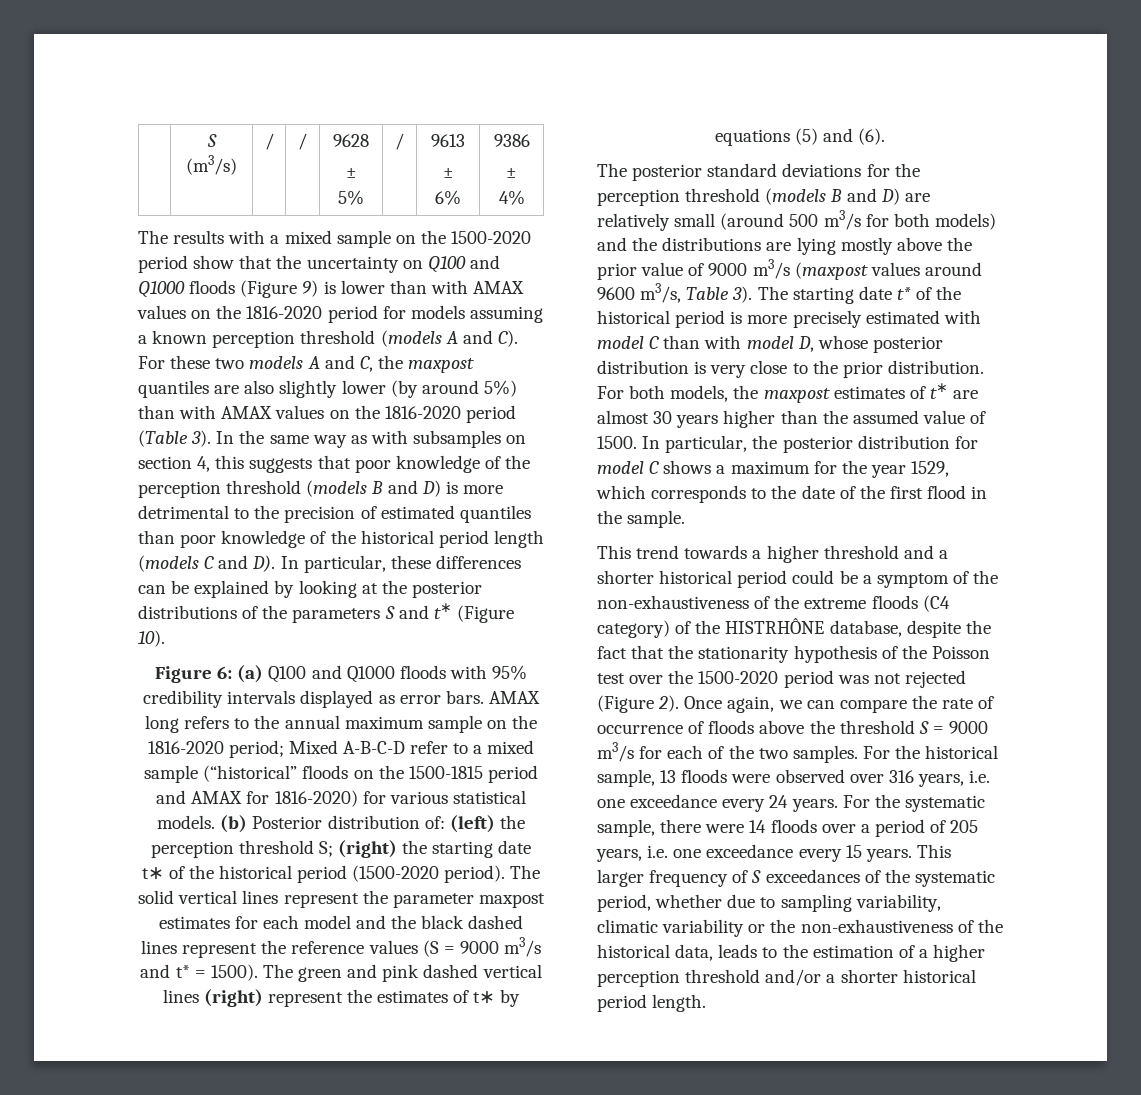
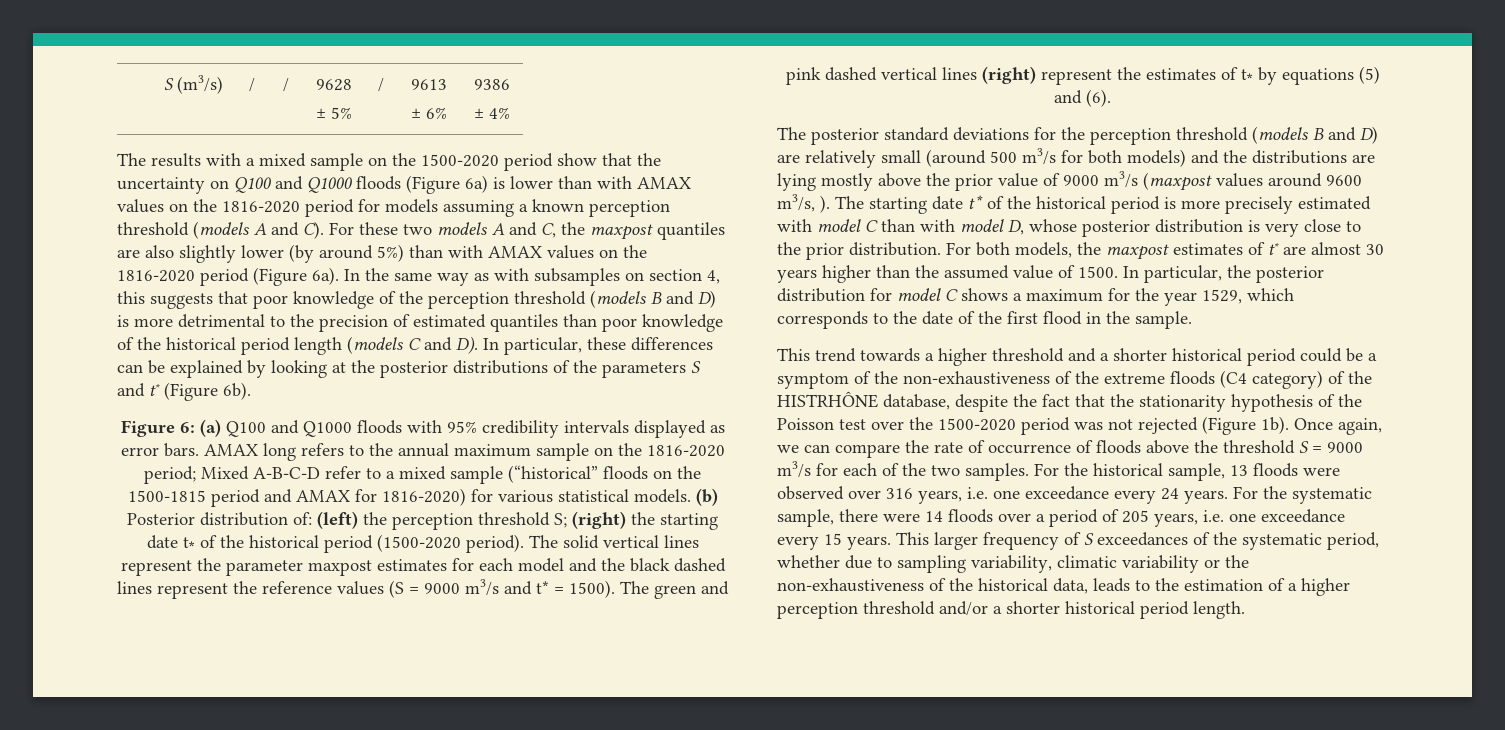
- The results with a mixed sample on the 1500-2020 period show that the uncertainty on Q100 and Q1000 floods (Figure 9) is lower than with AMAX values on the 1816-2020 period for models assuming a known perception threshold (models A and C). For these two models A and C, the maxpost quantiles are also slightly lower (by around 5%) than with AMAX values on the 1816-2020 period (Table 3).
+ The results with a mixed sample on the 1500-2020 period show that the uncertainty on Q100 and Q1000 floods (Figure 6a) is lower than with AMAX values on the 1816-2020 period for models assuming a known perception threshold (models A and C). For these two models A and C, the maxpost quantiles are also slightly lower (by around 5%) than with AMAX values on the 1816-2020 period (Figure 6a).
- In the same way as with subsamples on section 4, this suggests that poor knowledge of the perception threshold (models B and D) is more detrimental to the precision of estimated quantiles than poor knowledge of the historical period length (models C and D). In particular, these differences can be explained by looking at the posterior distributions of the parameters S and t∗ (Figure 10).
+ In the same way as with subsamples on section 4, this suggests that poor knowledge of the perception threshold (models B and D) is more detrimental to the precision of estimated quantiles than poor knowledge of the historical period length (models C and D). In particular, these differences can be explained by looking at the posterior distributions of the parameters S and t∗ (Figure 6b).
- The posterior standard deviations for the perception threshold (models B and D) are relatively small (around 500 m3/s for both models) and the distributions are lying mostly above the prior value of 9000 m3/s (maxpost values around 9600 m3/s, Table 3).
+ The posterior standard deviations for the perception threshold (models B and D) are relatively small (around 500 m3/s for both models) and the distributions are lying mostly above the prior value of 9000 m3/s (maxpost values around 9600 m3/s, ).
- This trend towards a higher threshold and a shorter historical period could be a symptom of the non-exhaustiveness of the extreme floods (C4 category) of the HISTRHÔNE database, despite the fact that the stationarity hypothesis of the Poisson test over the 1500-2020 period was not rejected (Figure 2).
+ This trend towards a higher threshold and a shorter historical period could be a symptom of the non-exhaustiveness of the extreme floods (C4 category) of the HISTRHÔNE database, despite the fact that the stationarity hypothesis of the Poisson test over the 1500-2020 period was not rejected (Figure 1b).

